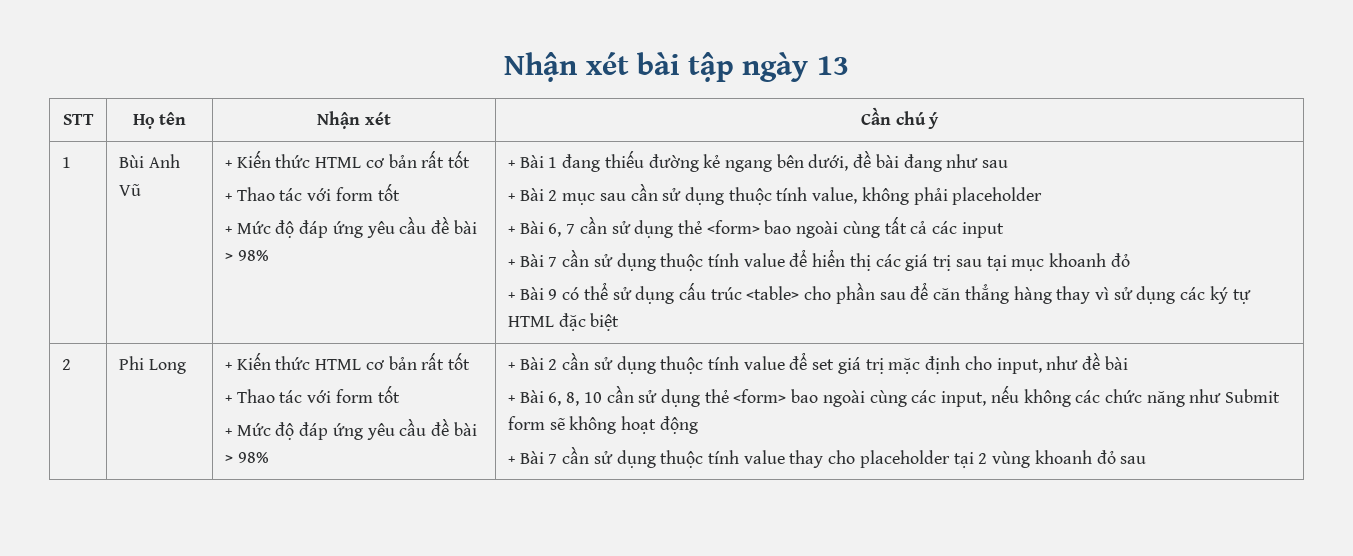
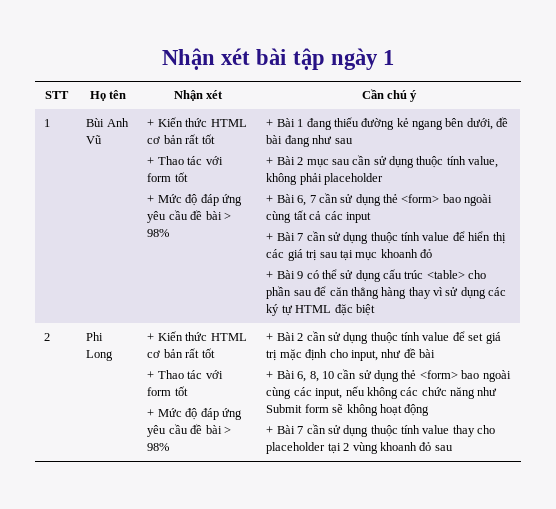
- Nhận xét bài tập ngày 13
+ Nhận xét bài tập ngày 1

